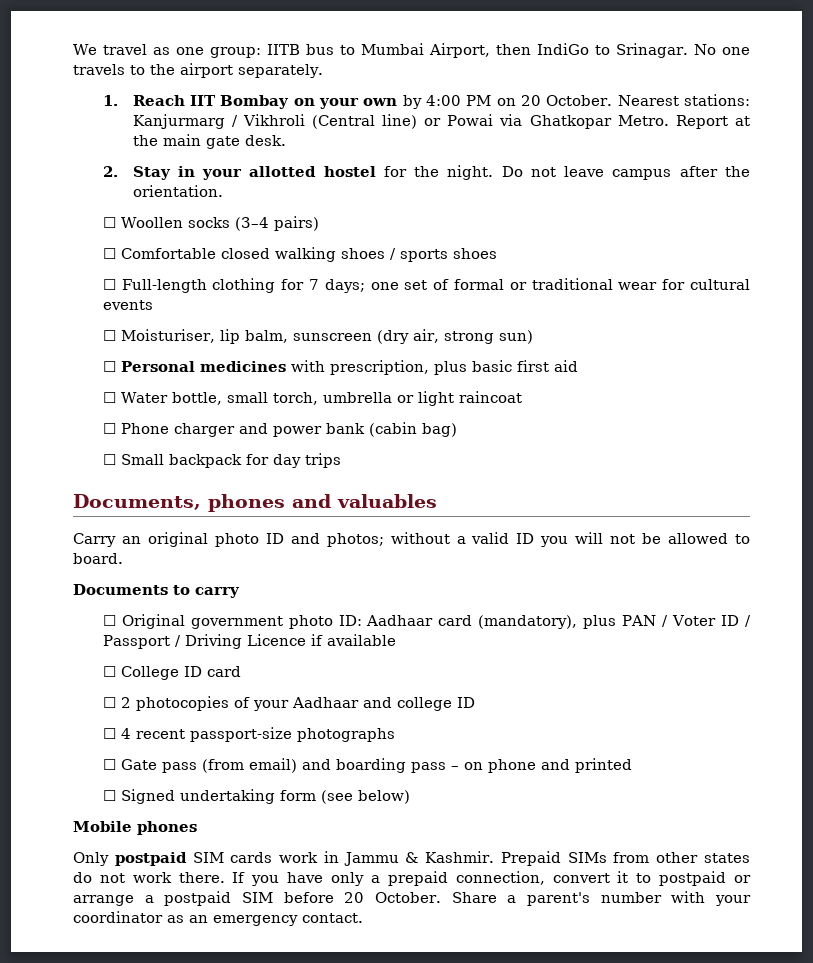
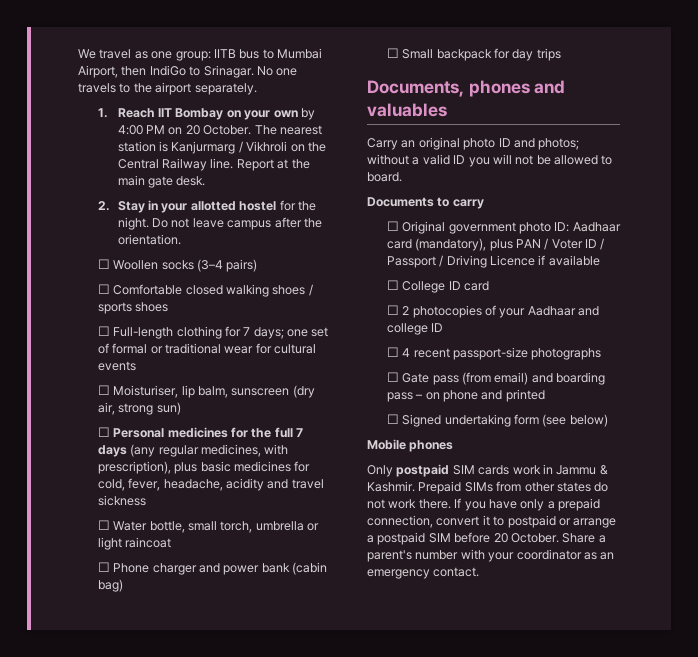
- Nearest stations: Kanjurmarg / Vikhroli (Central line) or Powai via Ghatkopar Metro.
+ The nearest station is Kanjurmarg / Vikhroli on the Central Railway line.
- ☐ Personal medicines with prescription, plus basic first aid
+ ☐ Personal medicines for the full 7 days (any regular medicines, with prescription), plus basic medicines for cold, fever, headache, acidity and travel sickness

